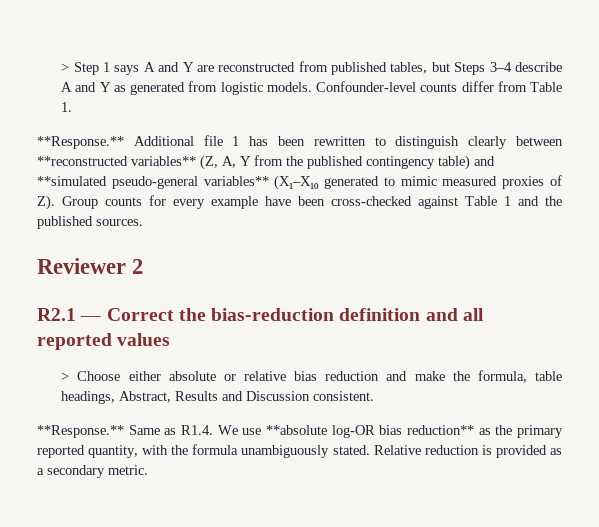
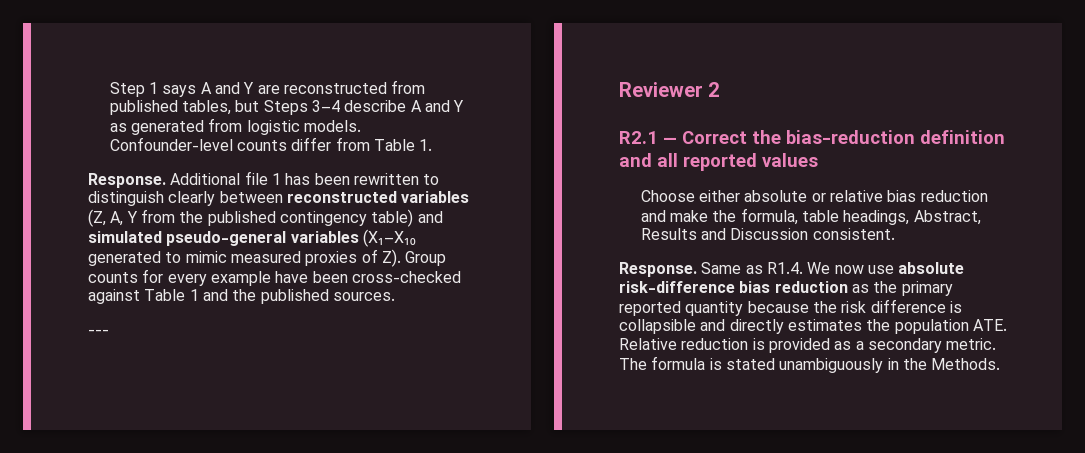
- > Step 1 says A and Y are reconstructed from published tables, but Steps 3–4 describe A and Y as generated from logistic models.
+ Step 1 says A and Y are reconstructed from published tables, but Steps 3–4 describe A and Y as generated from logistic models.
- **Response.** Additional file 1 has been rewritten to distinguish clearly between **reconstructed variables** (Z, A, Y from the published contingency table) and **simulated pseudo-general variables** (X₁–X₁₀ generated to mimic measured proxies of Z). Group counts for every example have been cross-checked against Table 1 and the published sources.
+ Response. Additional file 1 has been rewritten to distinguish clearly between reconstructed variables (Z, A, Y from the published contingency table) and simulated pseudo-general variables (X₁–X₁₀ generated to mimic measured proxies of Z). Group counts for every example have been cross-checked against Table 1 and the published sources.
+ ---
- > Choose either absolute or relative bias reduction and make the formula, table headings, Abstract, Results and Discussion consistent.
+ Choose either absolute or relative bias reduction and make the formula, table headings, Abstract, Results and Discussion consistent.
- **Response.** Same as R1.4. We use **absolute log-OR bias reduction** as the primary reported quantity, with the formula unambiguously stated. Relative reduction is provided as a secondary metric.
+ Response. Same as R1.4. We now use absolute risk-difference bias reduction as the primary reported quantity because the risk difference is collapsible and directly estimates the population ATE. Relative reduction is provided as a secondary metric.
+ The formula is stated unambiguously in the Methods.

